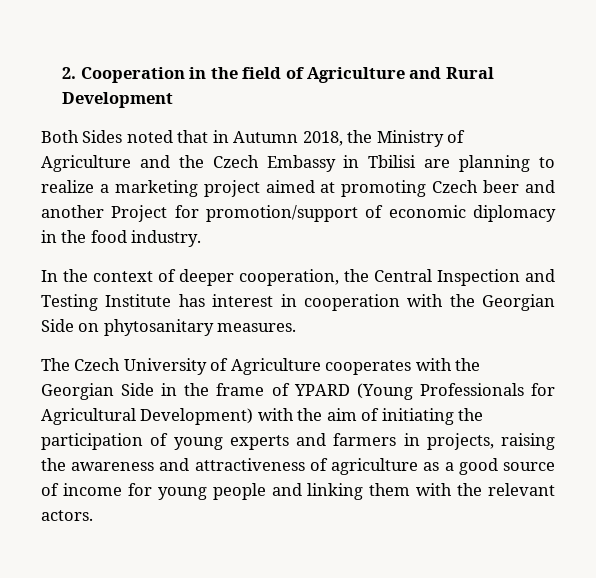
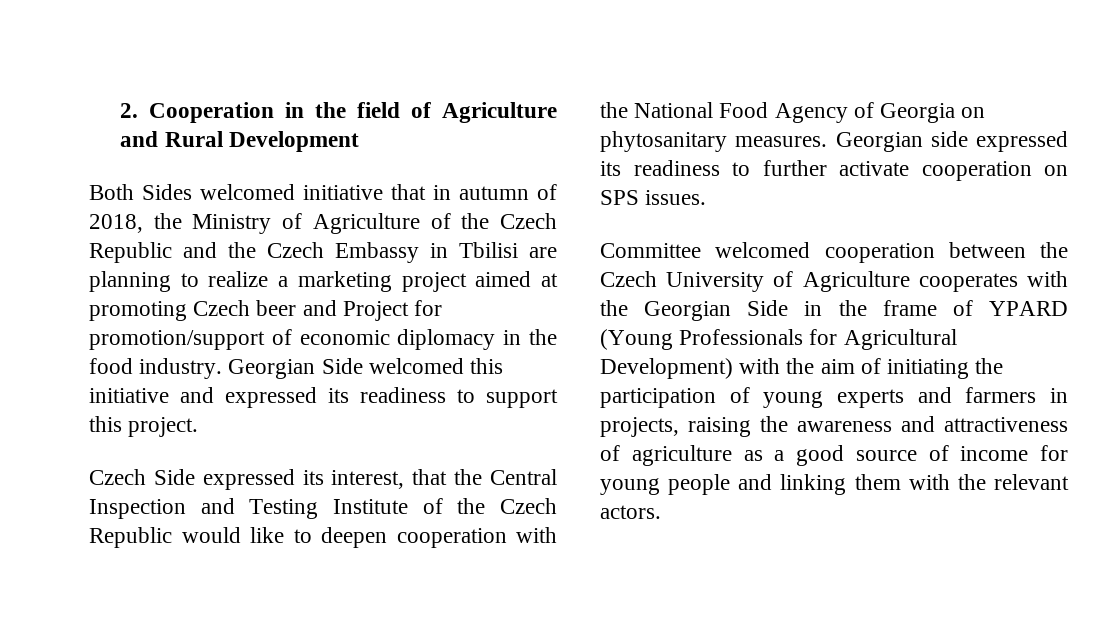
- Both Sides noted that in Autumn 2018, the Ministry of Agriculture and the Czech Embassy in Tbilisi are planning to realize a marketing project aimed at promoting Czech beer and another Project for promotion/support of economic diplomacy in the food industry.
- In the context of deeper cooperation, the Central Inspection and Testing Institute has interest in cooperation with the Georgian Side on phytosanitary measures.
- The Czech University of Agriculture cooperates with the Georgian Side in the frame of YPARD (Young Professionals for Agricultural Development) with the aim of initiating the participation of young experts and farmers in projects, raising the awareness and attractiveness of agriculture as a good source of income for young people and linking them with the relevant actors.
+ Both Sides welcomed initiative that in autumn of 2018, the Ministry of Agriculture of the Czech Republic and the Czech Embassy in Tbilisi are planning to realize a marketing project aimed at promoting Czech beer and Project for promotion/support of economic diplomacy in the food industry. Georgian Side welcomed this initiative and expressed its readiness to support this project.
+ Czech Side expressed its interest, that the Central Inspection and Testing Institute of the Czech Republic would like to deepen cooperation with the National Food Agency of Georgia on phytosanitary measures. Georgian side expressed its readiness to further activate cooperation on SPS issues.
+ Committee welcomed cooperation between the Czech University of Agriculture cooperates with the Georgian Side in the frame of YPARD (Young Professionals for Agricultural Development) with the aim of initiating the participation of young experts and farmers in projects, raising the awareness and attractiveness of agriculture as a good source of income for young people and linking them with the relevant actors.

